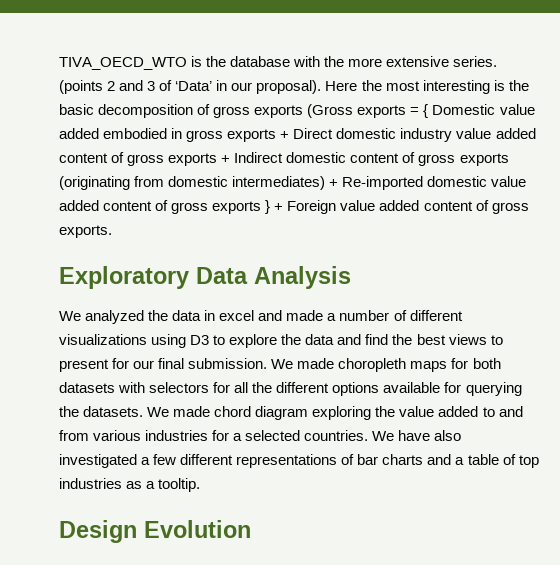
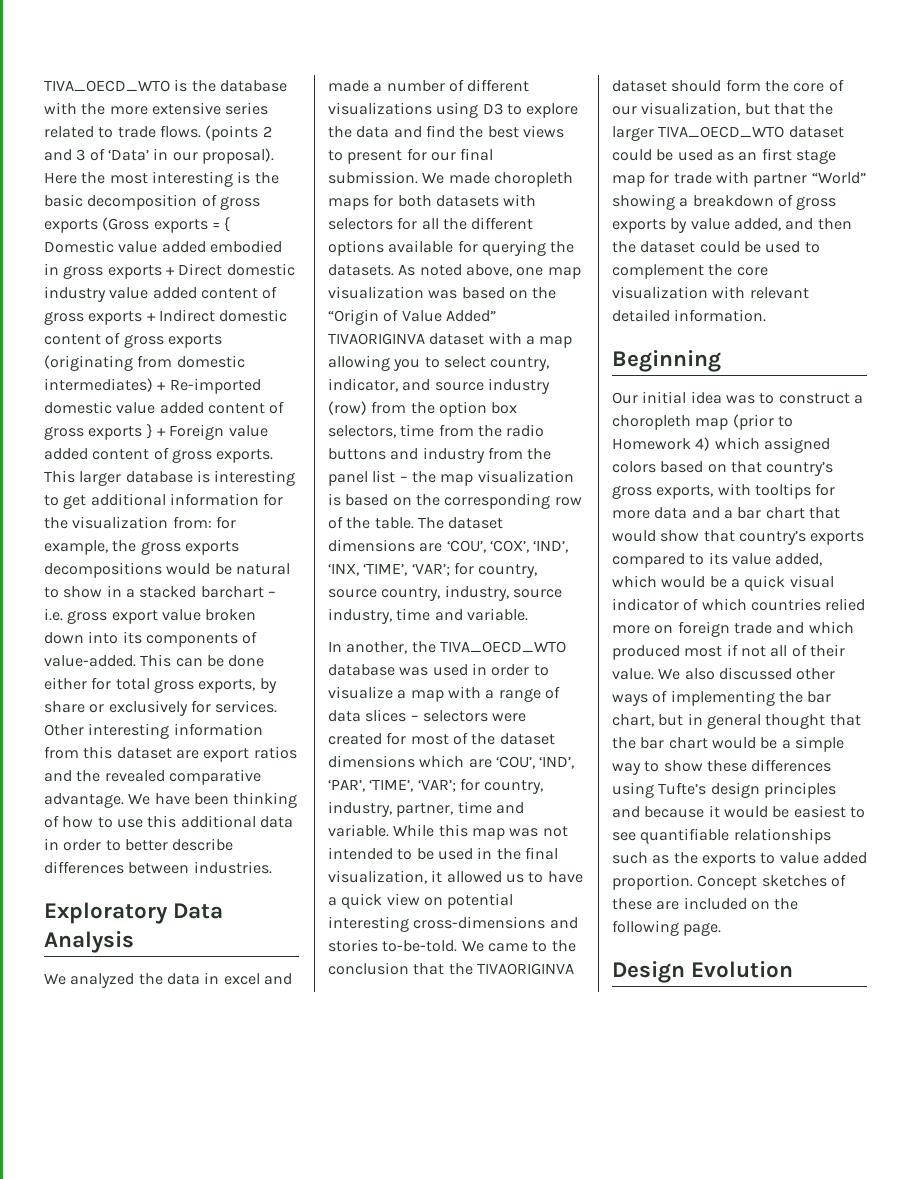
- TIVA_OECD_WTO is the database with the more extensive series.
+ TIVA_OECD_WTO is the database with the more extensive series related to trade flows.
+ This larger database is interesting to get additional information for the visualization from: for example, the gross exports decompositions would be natural to show in a stacked barchart – i.e. gross export value broken down into its components of value-added. This can be done either for total gross exports, by share or exclusively for services. Other interesting information from this dataset are export ratios and the revealed comparative advantage. We have been thinking of how to use this additional data in order to better describe differences between industries.
- We made chord diagram exploring the value added to and from various industries for a selected countries. We have also investigated a few different representations of bar charts and a table of top industries as a tooltip.
+ As noted above, one map visualization was based on the “Origin of Value Added” TIVAORIGINVA dataset with a map allowing you to select country, indicator, and source industry (row) from the option box selectors, time from the radio buttons and industry from the panel list – the map visualization is based on the corresponding row of the table. The dataset dimensions are ‘COU’, ‘COX’, ‘IND’, ‘INX, ‘TIME’, ‘VAR’; for country, source country, industry, source industry, time and variable.
+ In another, the TIVA_OECD_WTO database was used in order to visualize a map with a range of data slices – selectors were created for most of the dataset dimensions which are ‘COU’, ‘IND’, ‘PAR’, ‘TIME’, ‘VAR’; for country, industry, partner, time and variable. While this map was not intended to be used in the final visualization, it allowed us to have a quick view on potential interesting cross-dimensions and stories to-be-told. We came to the conclusion that the TIVAORIGINVA dataset should form the core of our visualization, but that the larger TIVA_OECD_WTO dataset could be used as an first stage map for trade with partner “World” showing a breakdown of gross exports by value added, and then the dataset could be used to complement the core visualization with relevant detailed information.
+ Beginning
+ Our initial idea was to construct a choropleth map (prior to Homework 4) which assigned colors based on that country’s gross exports, with tooltips for more data and a bar chart that would show that country’s exports compared to its value added, which would be a quick visual indicator of which countries relied more on foreign trade and which produced most if not all of their value. We also discussed other ways of implementing the bar chart, but in general thought that the bar chart would be a simple way to show these differences using Tufte’s design principles and because it would be easiest to see quantifiable relationships such as the exports to value added proportion. Concept sketches of these are included on the following page.

